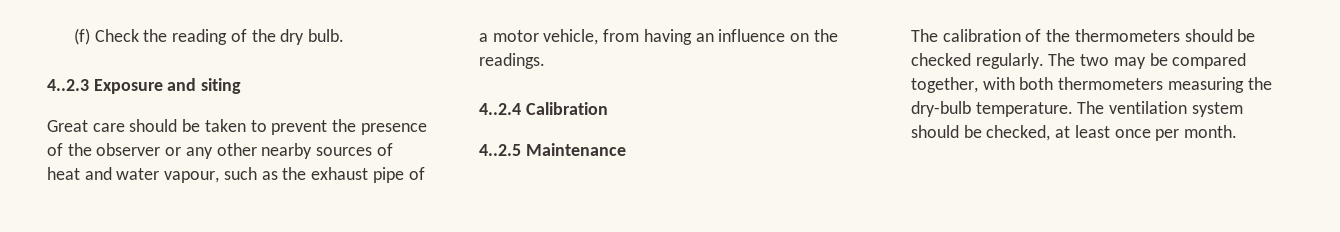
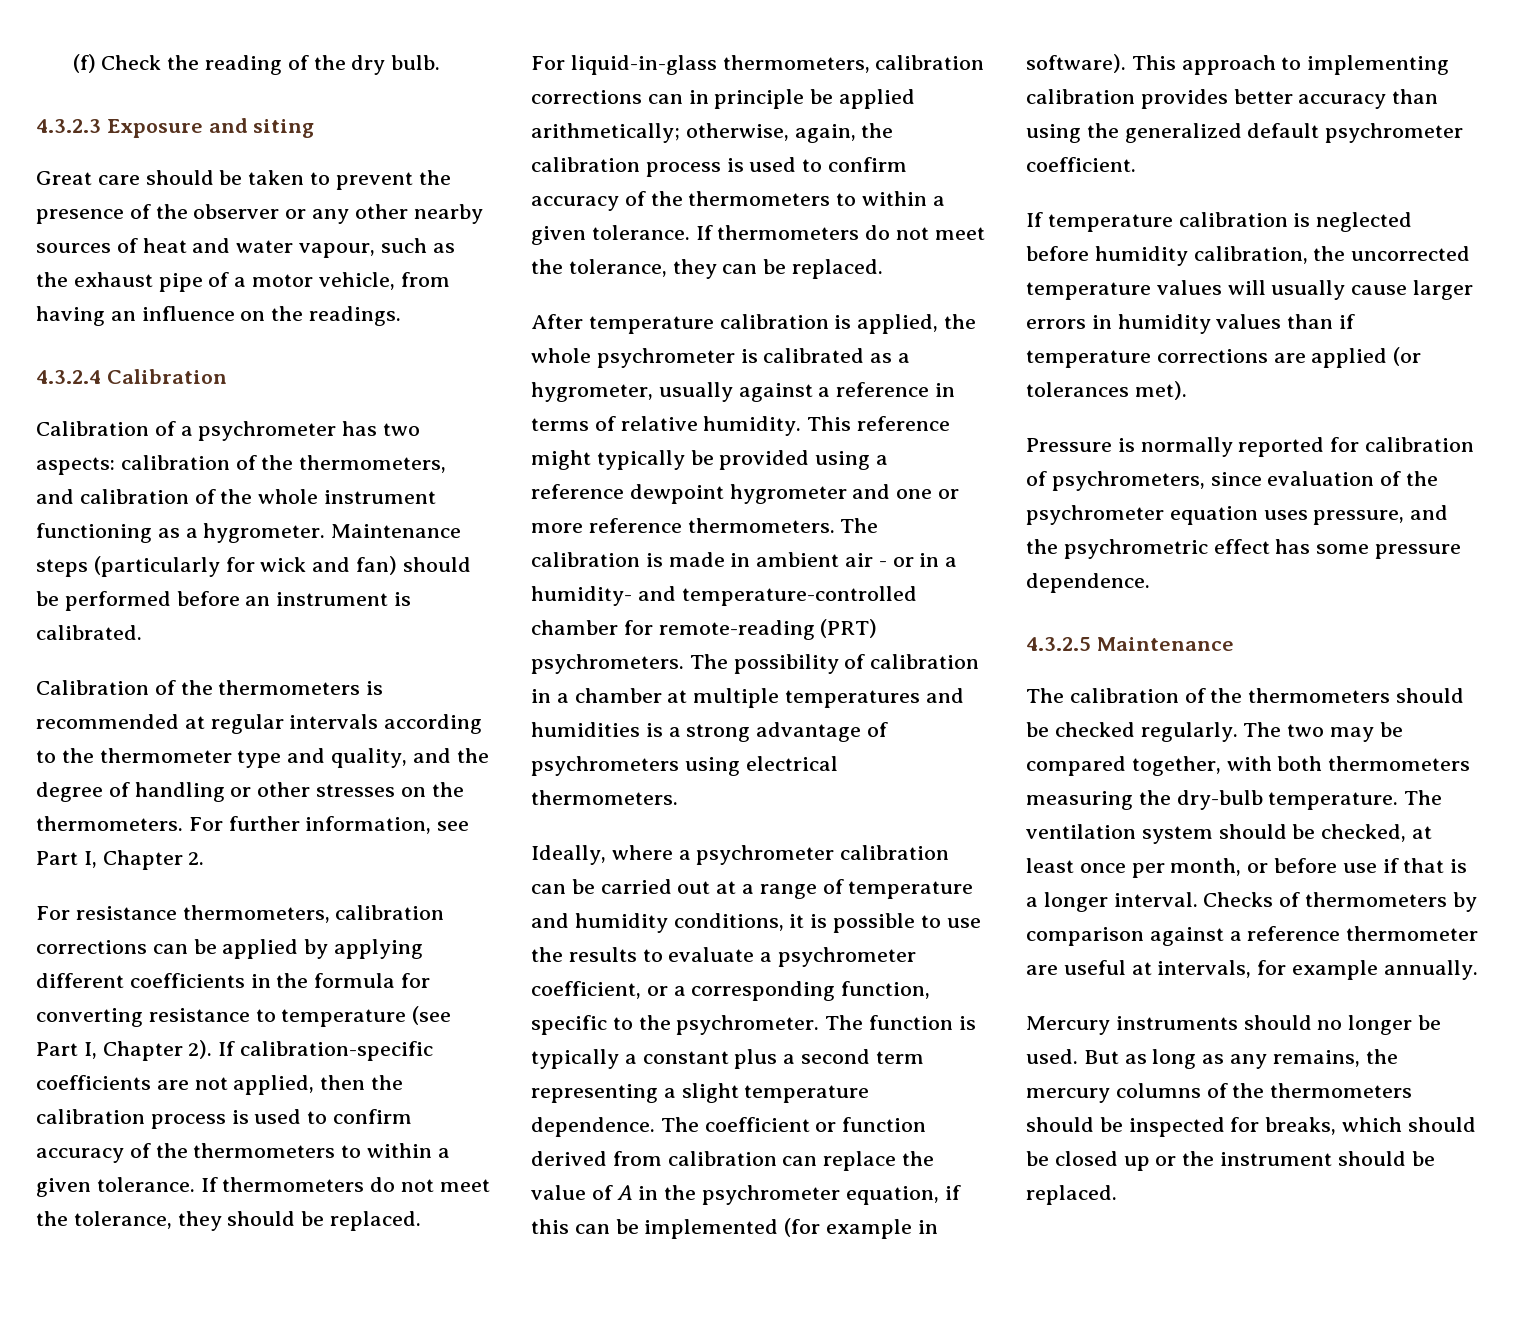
- 4..2.3 Exposure and siting
+ 4.3.2.3 Exposure and siting
- 4..2.4 Calibration
+ 4.3.2.4 Calibration
- 4..2.5 Maintenance
+ Calibration of a psychrometer has two aspects: calibration of the thermometers, and calibration of the whole instrument functioning as a hygrometer. Maintenance steps (particularly for wick and fan) should be performed before an instrument is calibrated.
+ Calibration of the thermometers is recommended at regular intervals according to the thermometer type and quality, and the degree of handling or other stresses on the thermometers. For further information, see Part I, Chapter 2.
+ For resistance thermometers, calibration corrections can be applied by applying different coefficients in the formula for converting resistance to temperature (see Part I, Chapter 2). If calibration-specific coefficients are not applied, then the calibration process is used to confirm accuracy of the thermometers to within a given tolerance. If thermometers do not meet the tolerance, they should be replaced.
+ For liquid-in-glass thermometers, calibration corrections can in principle be applied arithmetically; otherwise, again, the calibration process is used to confirm accuracy of the thermometers to within a given tolerance. If thermometers do not meet the tolerance, they can be replaced.
+ After temperature calibration is applied, the whole psychrometer is calibrated as a hygrometer, usually against a reference in terms of relative humidity. This reference might typically be provided using a reference dewpoint hygrometer and one or more reference thermometers. The calibration is made in ambient air - or in a humidity- and temperature-controlled chamber for remote-reading (PRT) psychrometers. The possibility of calibration in a chamber at multiple temperatures and humidities is a strong advantage of psychrometers using electrical thermometers.
+ Ideally, where a psychrometer calibration can be carried out at a range of temperature and humidity conditions, it is possible to use the results to evaluate a psychrometer coefficient, or a corresponding function, specific to the psychrometer. The function is typically a constant plus a second term representing a slight temperature dependence. The coefficient or function derived from calibration can replace the value of A in the psychrometer equation, if this can be implemented (for example in software). This approach to implementing calibration provides better accuracy than using the generalized default psychrometer coefficient.
+ If temperature calibration is neglected before humidity calibration, the uncorrected temperature values will usually cause larger errors in humidity values than if temperature corrections are applied (or tolerances met).
+ Pressure is normally reported for calibration of psychrometers, since evaluation of the psychrometer equation uses pressure, and the psychrometric effect has some pressure dependence.
+ 4.3.2.5 Maintenance
- The ventilation system should be checked, at least once per month.
+ The ventilation system should be checked, at least once per month, or before use if that is a longer interval. Checks of thermometers by comparison against a reference thermometer are useful at intervals, for example annually.
+ Mercury instruments should no longer be used. But as long as any remains, the mercury columns of the thermometers should be inspected for breaks, which should be closed up or the instrument should be replaced.

